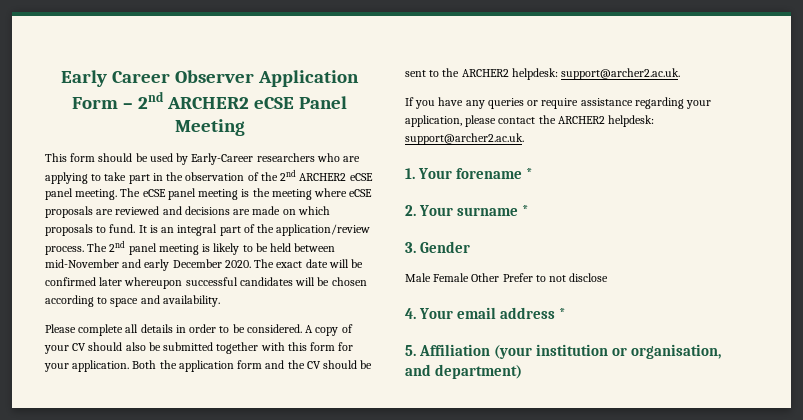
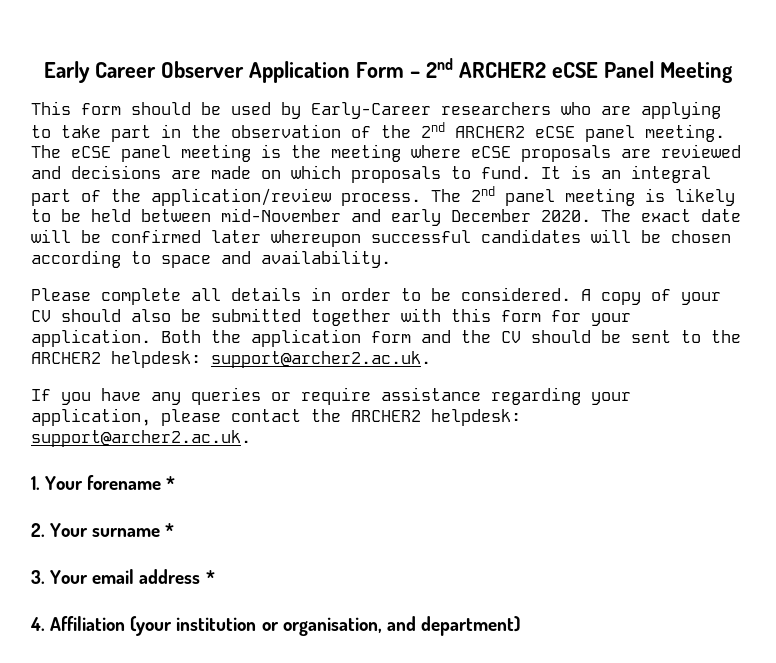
- 3. Gender
- Male Female Other Prefer to not disclose
- 4. Your email address *
+ 3. Your email address *
- 5. Affiliation (your institution or organisation, and department)
+ 4. Affiliation (your institution or organisation, and department)

